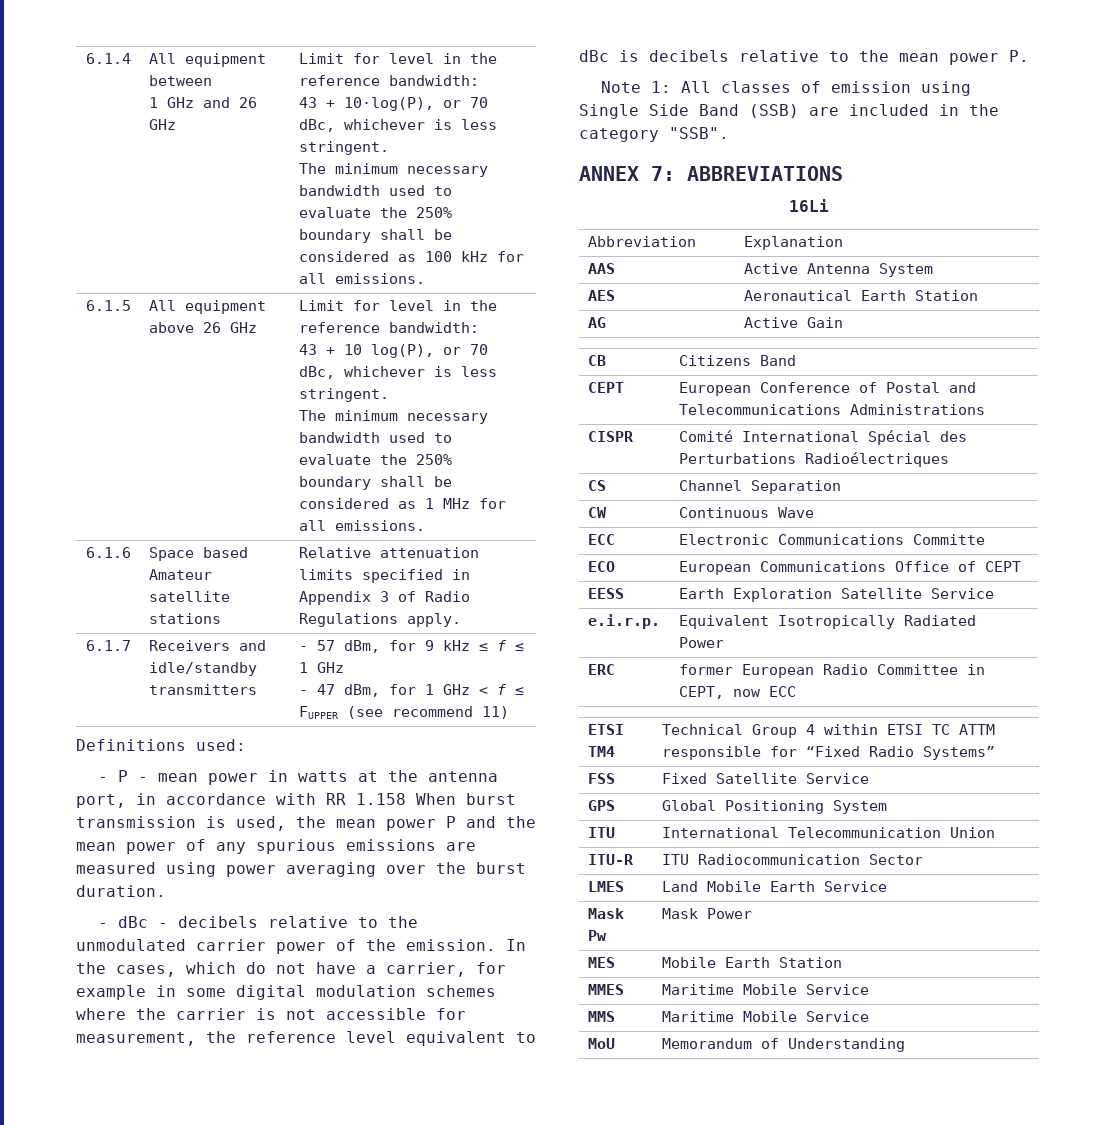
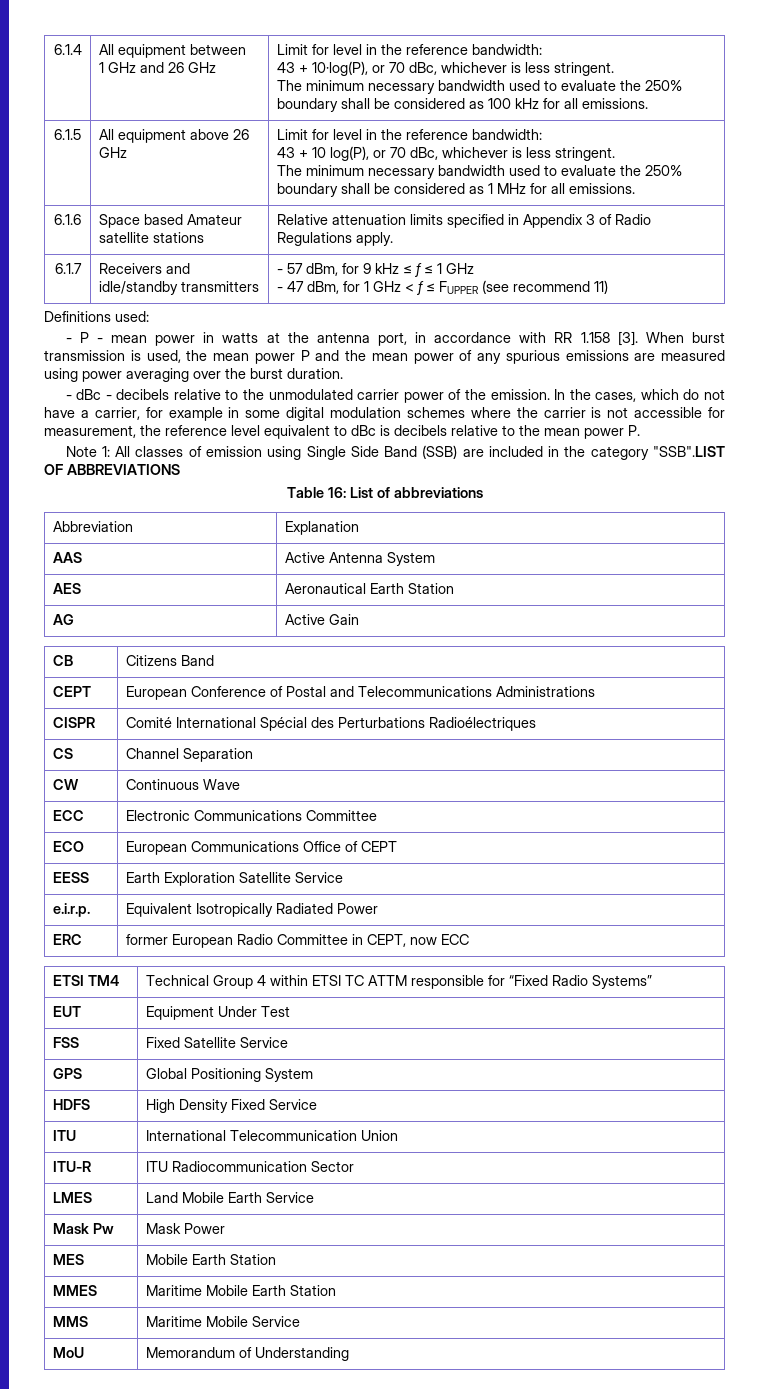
- - P - mean power in watts at the antenna port, in accordance with RR 1.158 When burst transmission is used, the mean power P and the mean power of any spurious emissions are measured using power averaging over the burst duration.
+ - P - mean power in watts at the antenna port, in accordance with RR 1.158 [3]. When burst transmission is used, the mean power P and the mean power of any spurious emissions are measured using power averaging over the burst duration.
- Note 1: All classes of emission using Single Side Band (SSB) are included in the category "SSB".
- ANNEX 7: ABBREVIATIONS
- 16Li
+ Note 1: All classes of emission using Single Side Band (SSB) are included in the category "SSB".LIST OF ABBREVIATIONS
+ Table 16: List of abbreviations
- ECC | Electronic Communications Committe
+ ECC | Electronic Communications Committee
+ EUT | Equipment Under Test
+ HDFS | High Density Fixed Service
- MMES | Maritime Mobile Service
+ MMES | Maritime Mobile Earth Station

